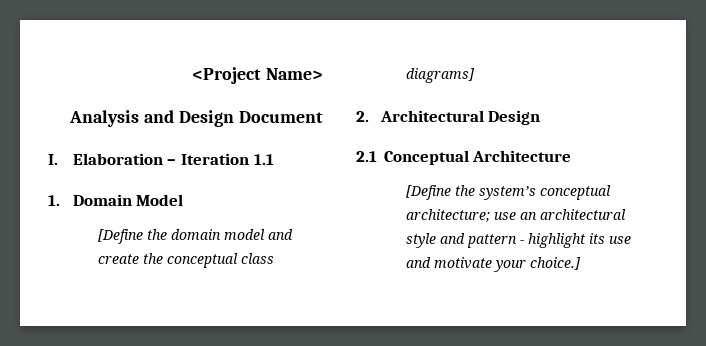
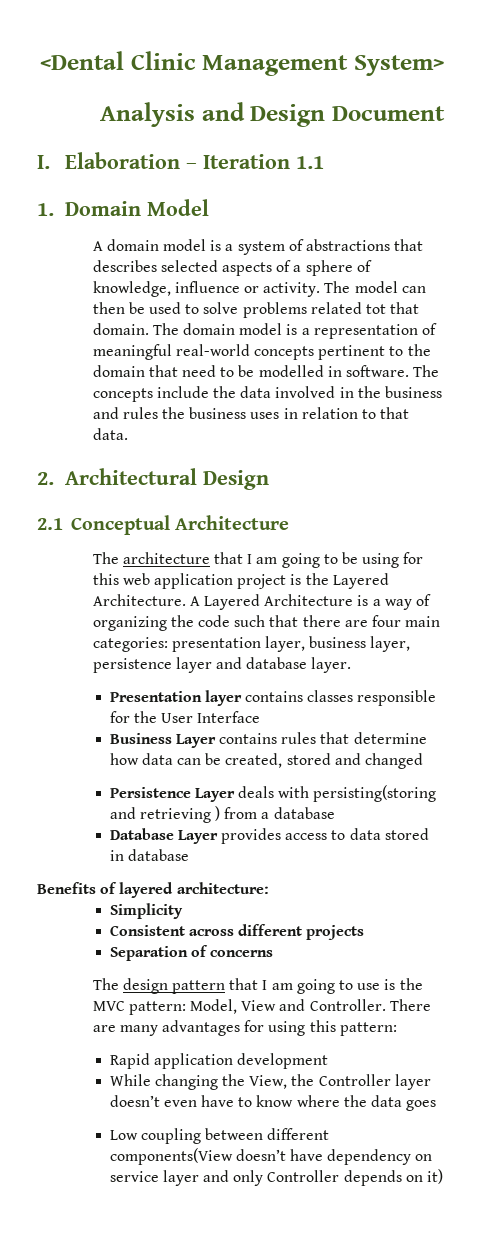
- <Project Name>
+ <Dental Clinic Management System>
- [Define the domain model and create the conceptual class diagrams]
+ A domain model is a system of abstractions that describes selected aspects of a sphere of knowledge, influence or activity. The model can then be used to solve problems related tot that domain. The domain model is a representation of meaningful real-world concepts pertinent to the domain that need to be modelled in software. The concepts include the data involved in the business and rules the business uses in relation to that data.
- [Define the system’s conceptual architecture; use an architectural style and pattern - highlight its use and motivate your choice.]
+ The architecture that I am going to be using for this web application project is the Layered Architecture. A Layered Architecture is a way of organizing the code such that there are four main categories: presentation layer, business layer, persistence layer and database layer.
+ Presentation layer contains classes responsible for the User Interface
+ Business Layer contains rules that determine how data can be created, stored and changed
+ Persistence Layer deals with persisting(storing and retrieving ) from a database
+ Database Layer provides access to data stored in database
+ Benefits of layered architecture:
+ Simplicity
+ Consistent across different projects
+ Separation of concerns
+ The design pattern that I am going to use is the MVC pattern: Model, View and Controller. There are many advantages for using this pattern:
+ Rapid application development
+ While changing the View, the Controller layer doesn’t even have to know where the data goes
+ Low coupling between different components(View doesn’t have dependency on service layer and only Controller depends on it)

